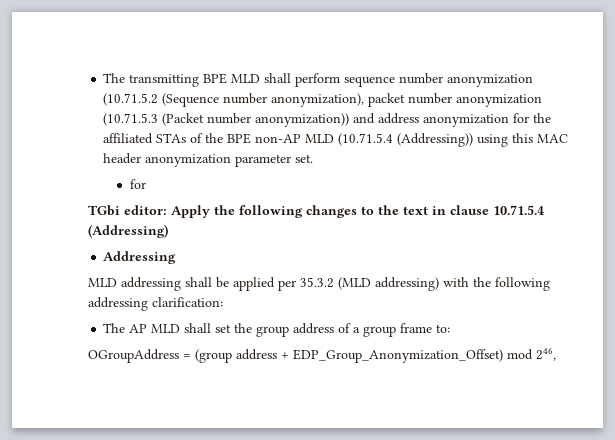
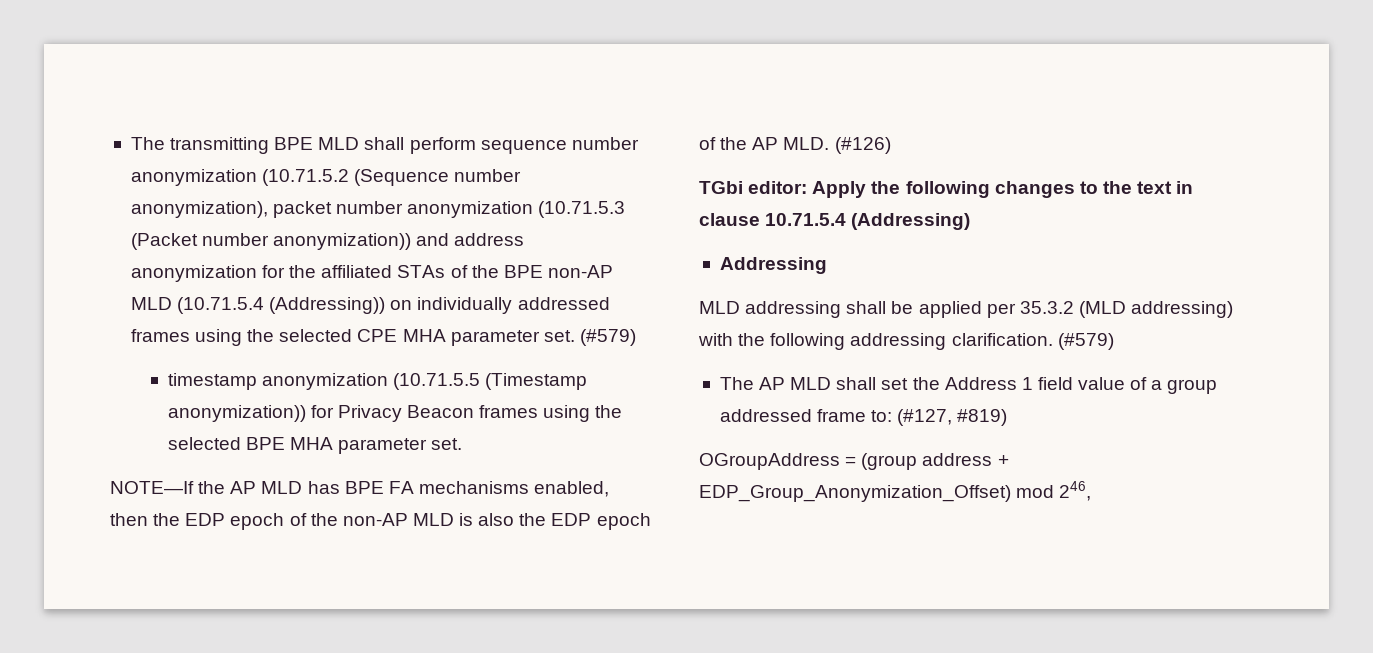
- The transmitting BPE MLD shall perform sequence number anonymization (10.71.5.2 (Sequence number anonymization), packet number anonymization (10.71.5.3 (Packet number anonymization)) and address anonymization for the affiliated STAs of the BPE non-AP MLD (10.71.5.4 (Addressing)) using this MAC header anonymization parameter set.
- for
+ The transmitting BPE MLD shall perform sequence number anonymization (10.71.5.2 (Sequence number anonymization), packet number anonymization (10.71.5.3 (Packet number anonymization)) and address anonymization for the affiliated STAs of the BPE non-AP MLD (10.71.5.4 (Addressing)) on individually addressed frames using the selected CPE MHA parameter set. (#579)
+ timestamp anonymization (10.71.5.5 (Timestamp anonymization)) for Privacy Beacon frames using the selected BPE MHA parameter set.
+ NOTE—If the AP MLD has BPE FA mechanisms enabled, then the EDP epoch of the non-AP MLD is also the EDP epoch of the AP MLD. (#126)
- MLD addressing shall be applied per 35.3.2 (MLD addressing) with the following addressing clarification:
+ MLD addressing shall be applied per 35.3.2 (MLD addressing) with the following addressing clarification. (#579)
- The AP MLD shall set the group address of a group frame to:
+ The AP MLD shall set the Address 1 field value of a group addressed frame to: (#127, #819)

